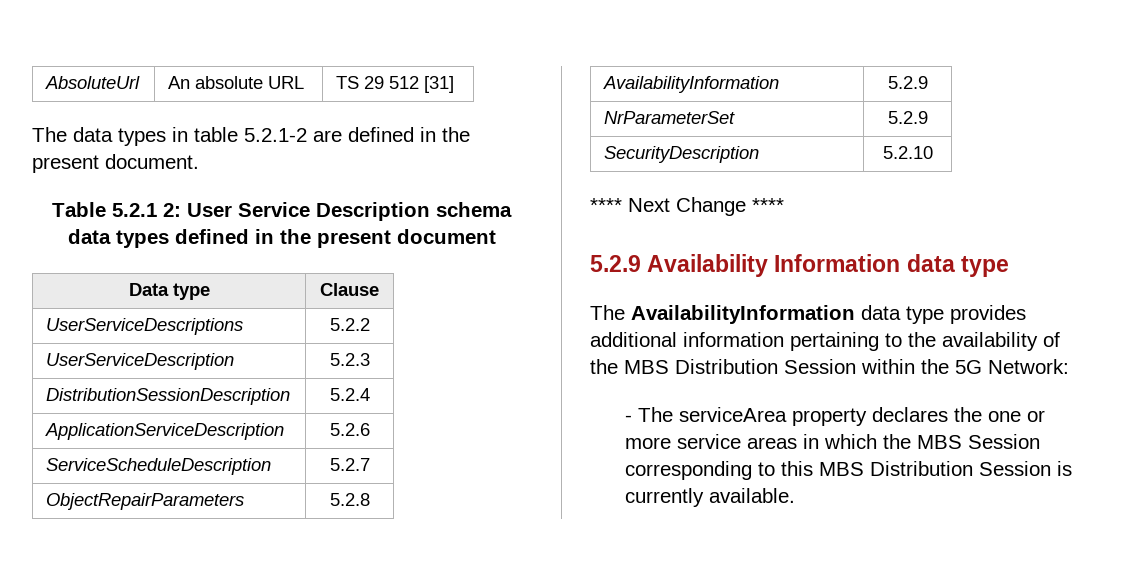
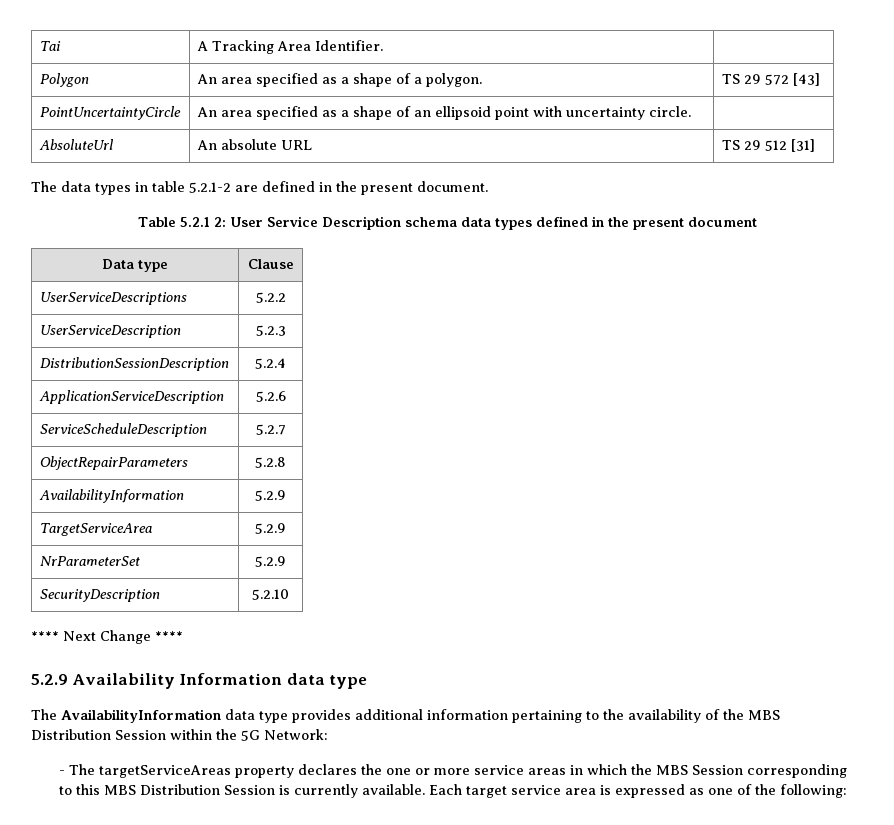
+ Tai | A Tracking Area Identifier. |
+ Polygon | An area specified as a shape of a polygon. | TS 29 572 [43]
+ PointUncertaintyCircle | An area specified as a shape of an ellipsoid point with uncertainty circle. |
+ TargetServiceArea | 5.2.9
- - The serviceArea property declares the one or more service areas in which the MBS Session corresponding to this MBS Distribution Session is currently available.
+ - The targetServiceAreas property declares the one or more service areas in which the MBS Session corresponding to this MBS Distribution Session is currently available.
+ Each target service area is expressed as one of the following:

